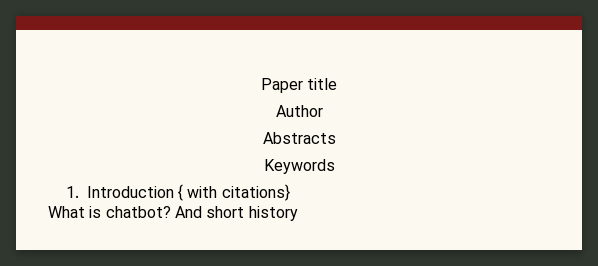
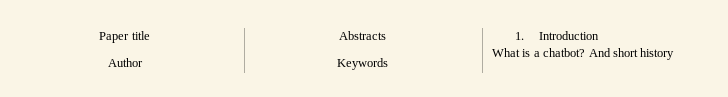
- 1. Introduction { with citations}
+ 1. Introduction
- What is chatbot?
+ What is a chatbot?

